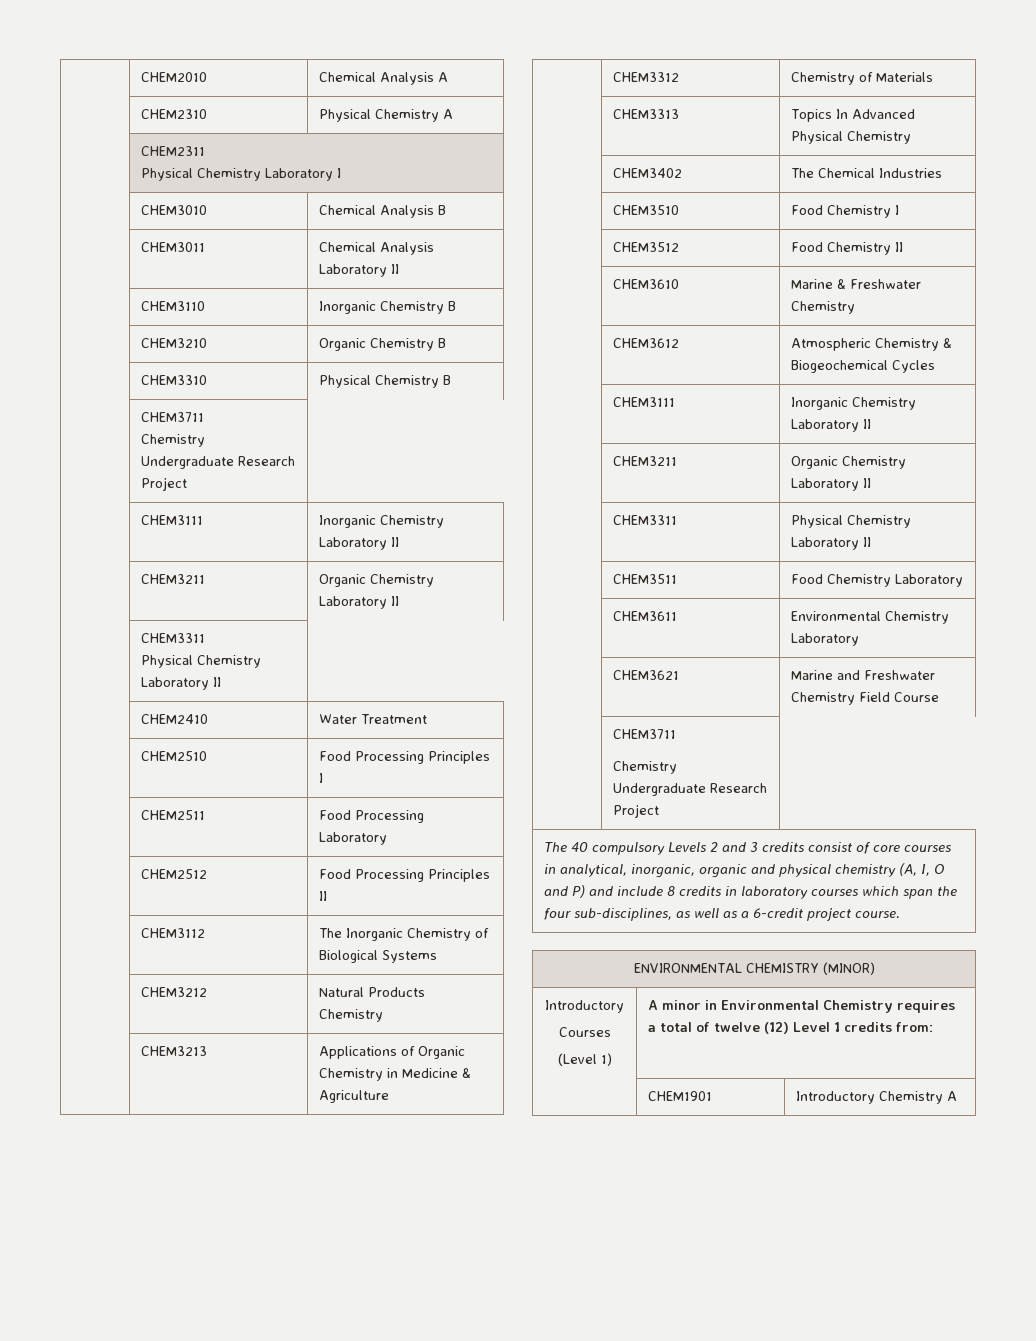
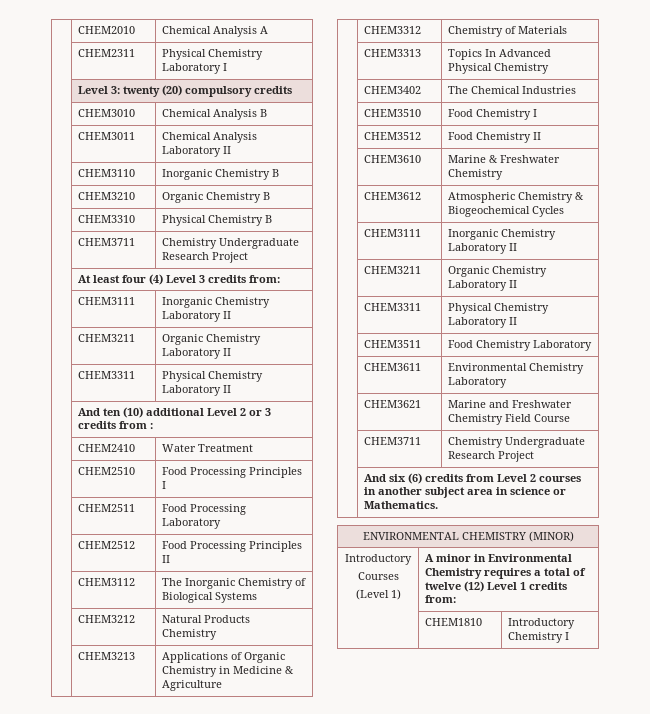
- | CHEM2310 | Physical Chemistry A
- | CHEM2311
- Physical Chemistry Laboratory I
+ | CHEM2311 | Physical Chemistry Laboratory I
+ | Level 3: twenty (20) compulsory credits
  | CHEM3310 | Physical Chemistry B
- | CHEM3711
- Chemistry Undergraduate Research Project
+ | CHEM3711 | Chemistry Undergraduate Research Project
+ | At least four (4) Level 3 credits from:
  | CHEM3111 | Inorganic Chemistry Laboratory II
  | CHEM3211 | Organic Chemistry Laboratory II
- | CHEM3311
- Physical Chemistry Laboratory II
+ | CHEM3311 | Physical Chemistry Laboratory II
+ | And ten (10) additional Level 2 or 3 credits from :
  | CHEM3621 | Marine and Freshwater Chemistry Field Course
- | CHEM3711
- Chemistry Undergraduate Research Project
- The 40 compulsory Levels 2 and 3 credits consist of core courses in analytical, inorganic, organic and physical chemistry (A, I, O and P) and include 8 credits in laboratory courses which span the four sub-disciplines, as well as a 6-credit project course.
+ | CHEM3711 | Chemistry Undergraduate Research Project
+ | And six (6) credits from Level 2 courses in another subject area in science or Mathematics.
- | CHEM1901 | Introductory Chemistry A
+ | CHEM1810 | Introductory Chemistry I

